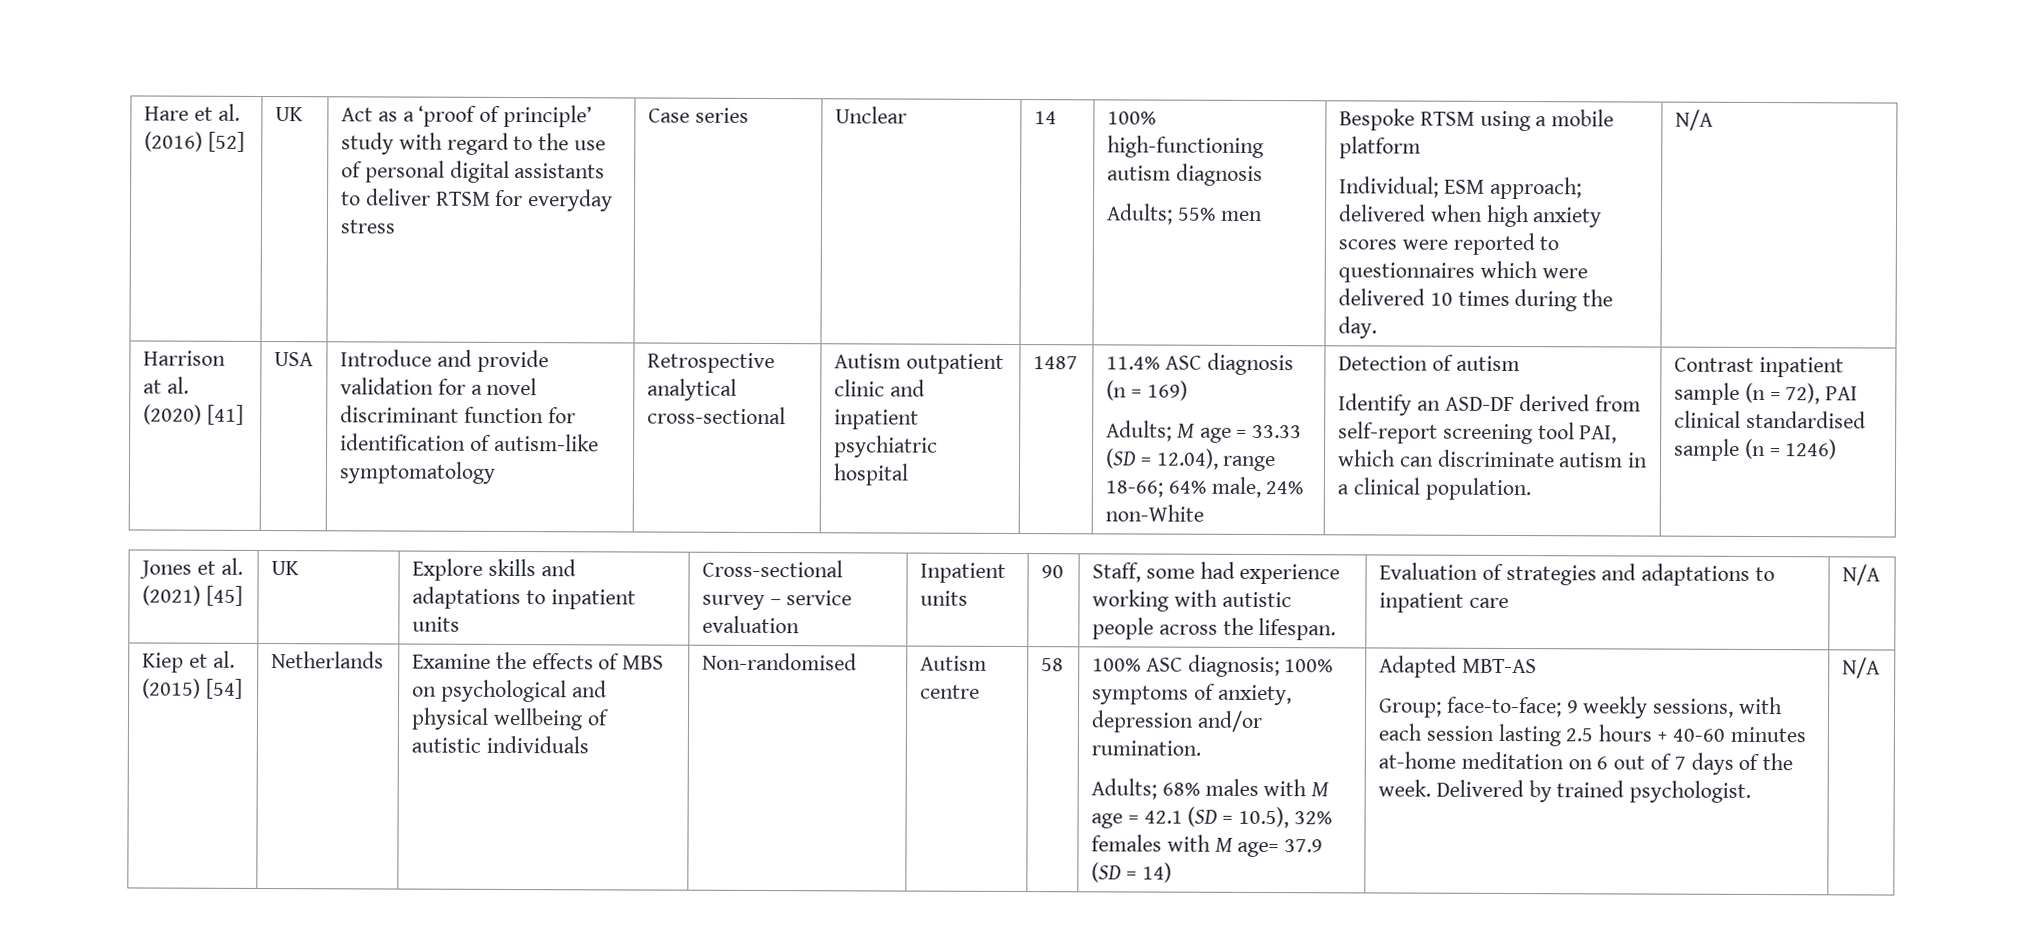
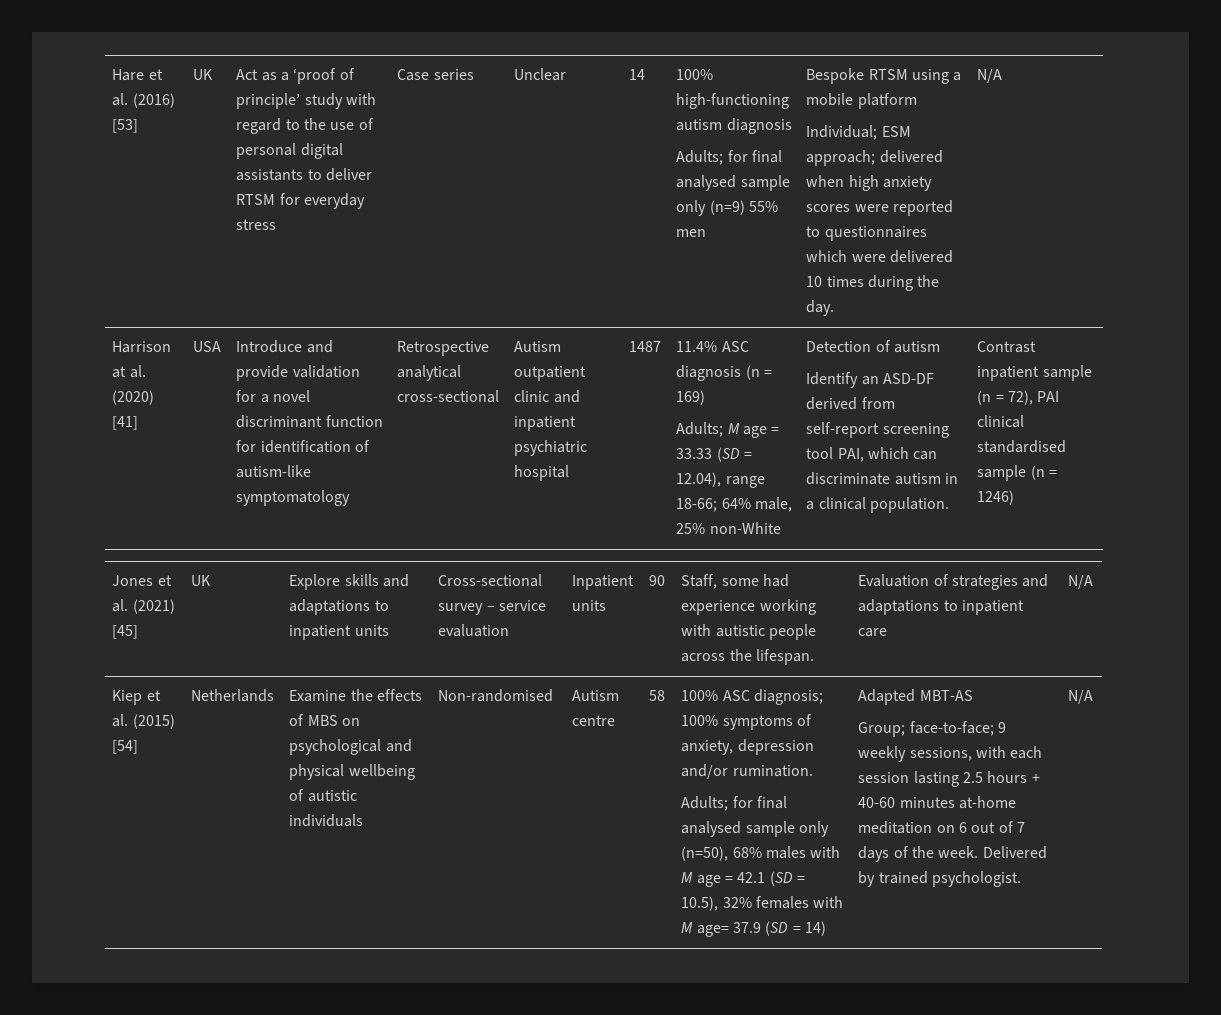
- Hare et al. (2016) [52]
+ Hare et al. (2016) [53]
- Adults; 55% men
+ Adults; for final analysed sample only (n=9) 55% men
- Adults; M age = 33.33 (SD = 12.04), range 18-66; 64% male, 24% non-White
+ Adults; M age = 33.33 (SD = 12.04), range 18-66; 64% male, 25% non-White
- Adults; 68% males with M age = 42.1 (SD = 10.5), 32% females with M age= 37.9 (SD = 14)
+ Adults; for final analysed sample only (n=50), 68% males with M age = 42.1 (SD = 10.5), 32% females with M age= 37.9 (SD = 14)

